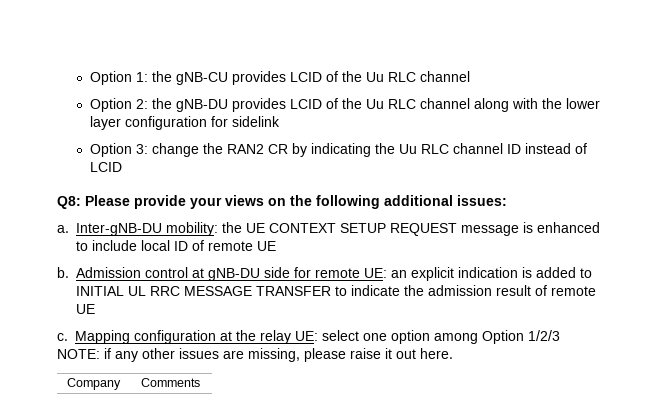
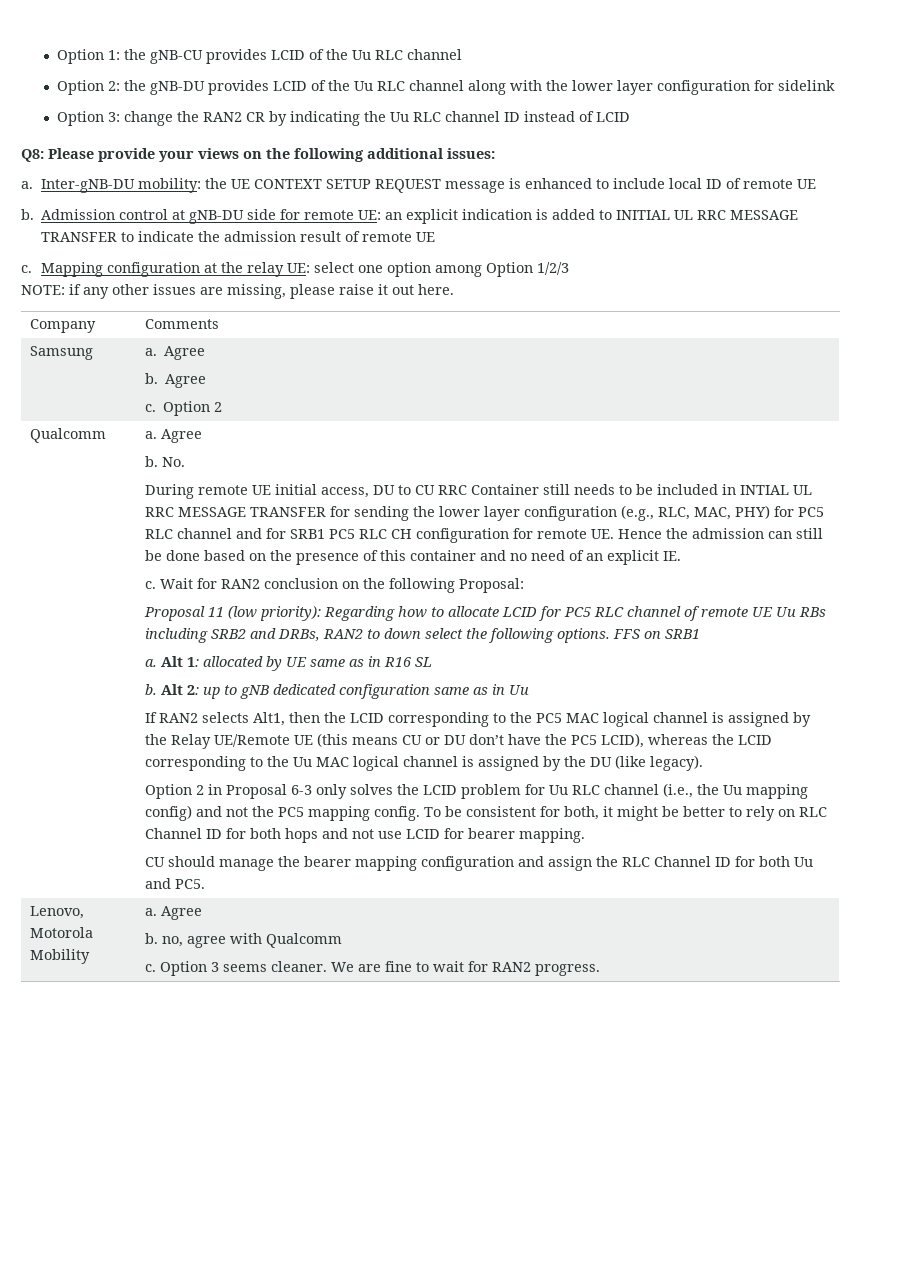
+ Samsung | a. Agree
+ b. Agree
+ c. Option 2
+ Qualcomm | a. Agree
+ b. No.
+ During remote UE initial access, DU to CU RRC Container still needs to be included in INTIAL UL RRC MESSAGE TRANSFER for sending the lower layer configuration (e.g., RLC, MAC, PHY) for PC5 RLC channel and for SRB1 PC5 RLC CH configuration for remote UE. Hence the admission can still be done based on the presence of this container and no need of an explicit IE.
+ c. Wait for RAN2 conclusion on the following Proposal:
+ Proposal 11 (low priority): Regarding how to allocate LCID for PC5 RLC channel of remote UE Uu RBs including SRB2 and DRBs, RAN2 to down select the following options. FFS on SRB1
+ a. Alt 1: allocated by UE same as in R16 SL
+ b. Alt 2: up to gNB dedicated configuration same as in Uu
+ If RAN2 selects Alt1, then the LCID corresponding to the PC5 MAC logical channel is assigned by the Relay UE/Remote UE (this means CU or DU don’t have the PC5 LCID), whereas the LCID corresponding to the Uu MAC logical channel is assigned by the DU (like legacy).
+ Option 2 in Proposal 6-3 only solves the LCID problem for Uu RLC channel (i.e., the Uu mapping config) and not the PC5 mapping config. To be consistent for both, it might be better to rely on RLC Channel ID for both hops and not use LCID for bearer mapping.
+ CU should manage the bearer mapping configuration and assign the RLC Channel ID for both Uu and PC5.
+ Lenovo, Motorola Mobility | a. Agree
+ b. no, agree with Qualcomm
+ c. Option 3 seems cleaner. We are fine to wait for RAN2 progress.

